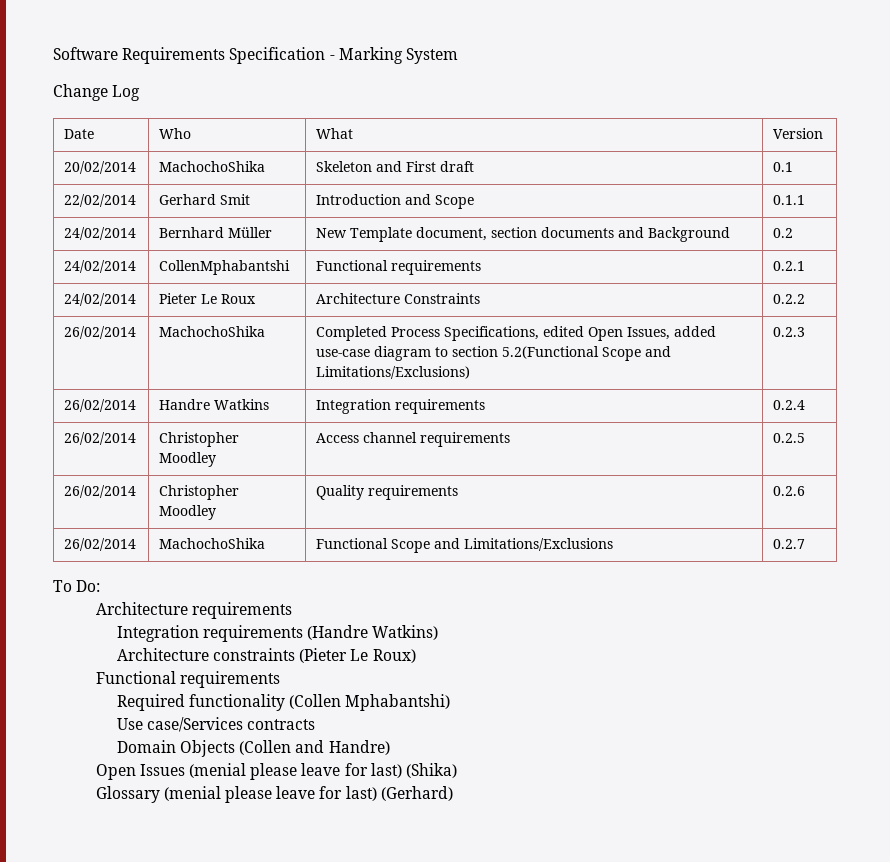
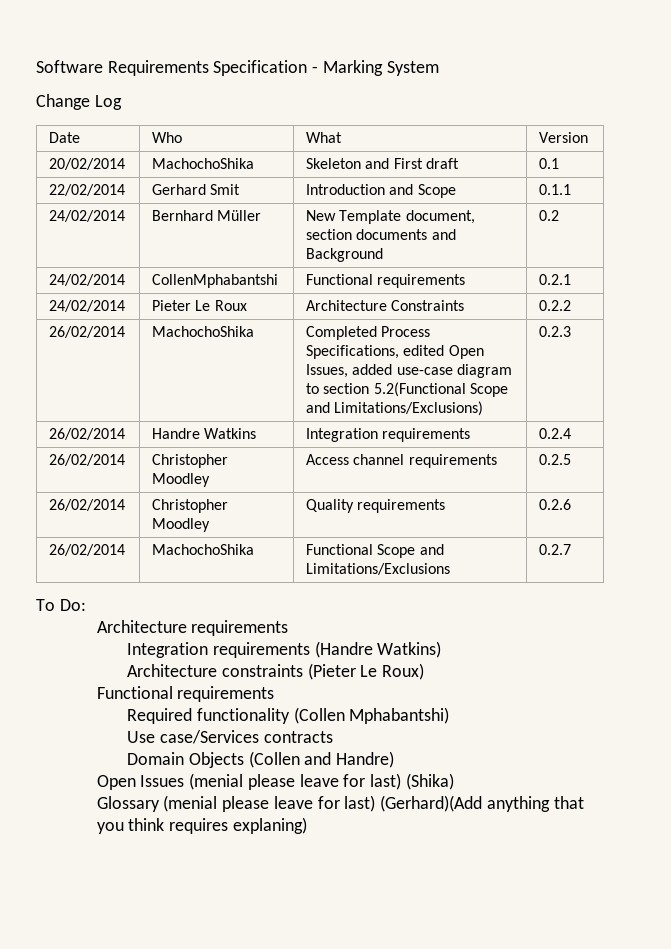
- Glossary (menial please leave for last) (Gerhard)
+ Glossary (menial please leave for last) (Gerhard)(Add anything that you think requires explaning)

